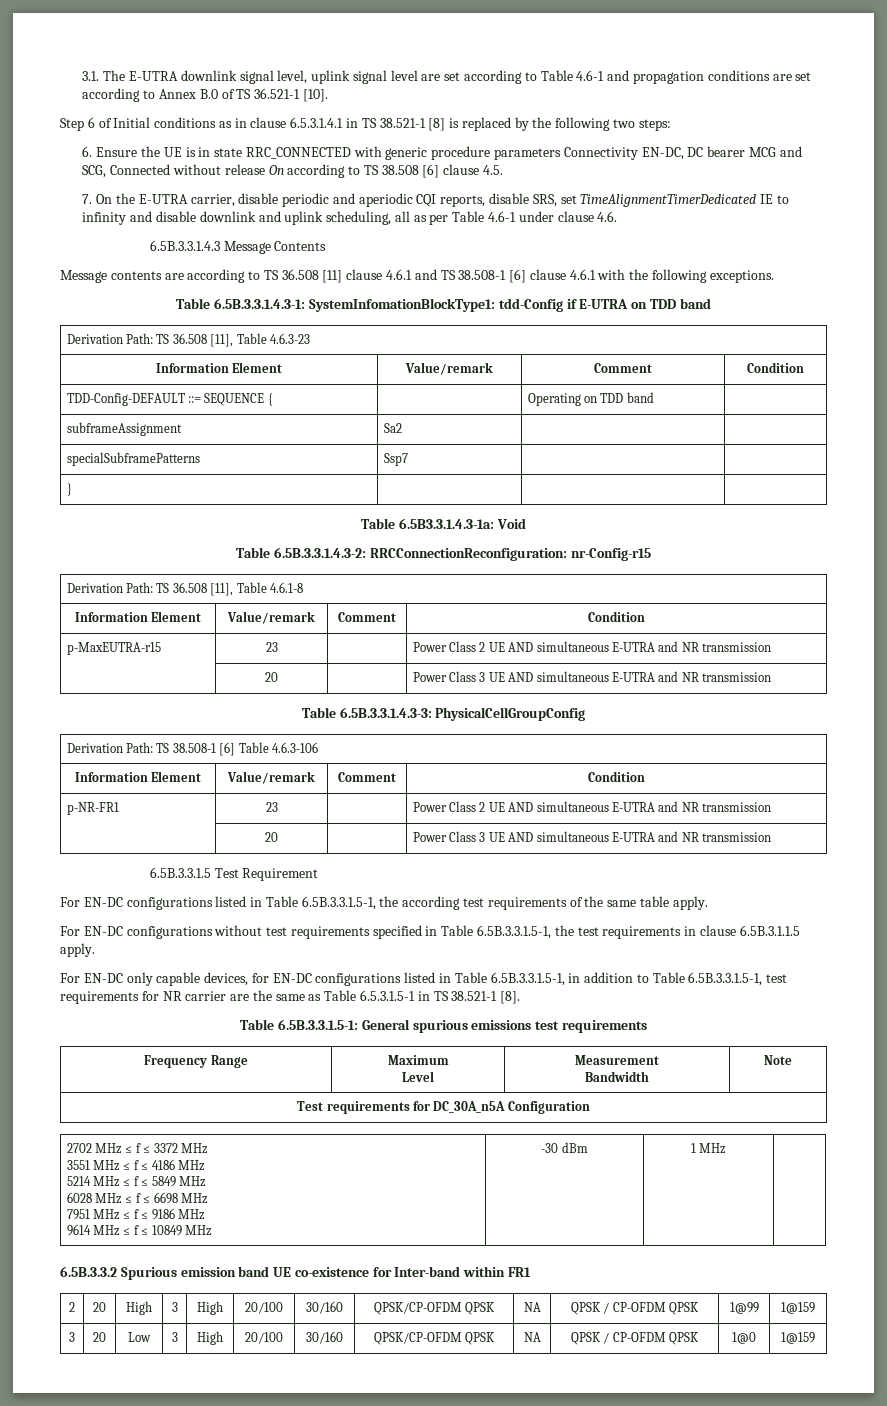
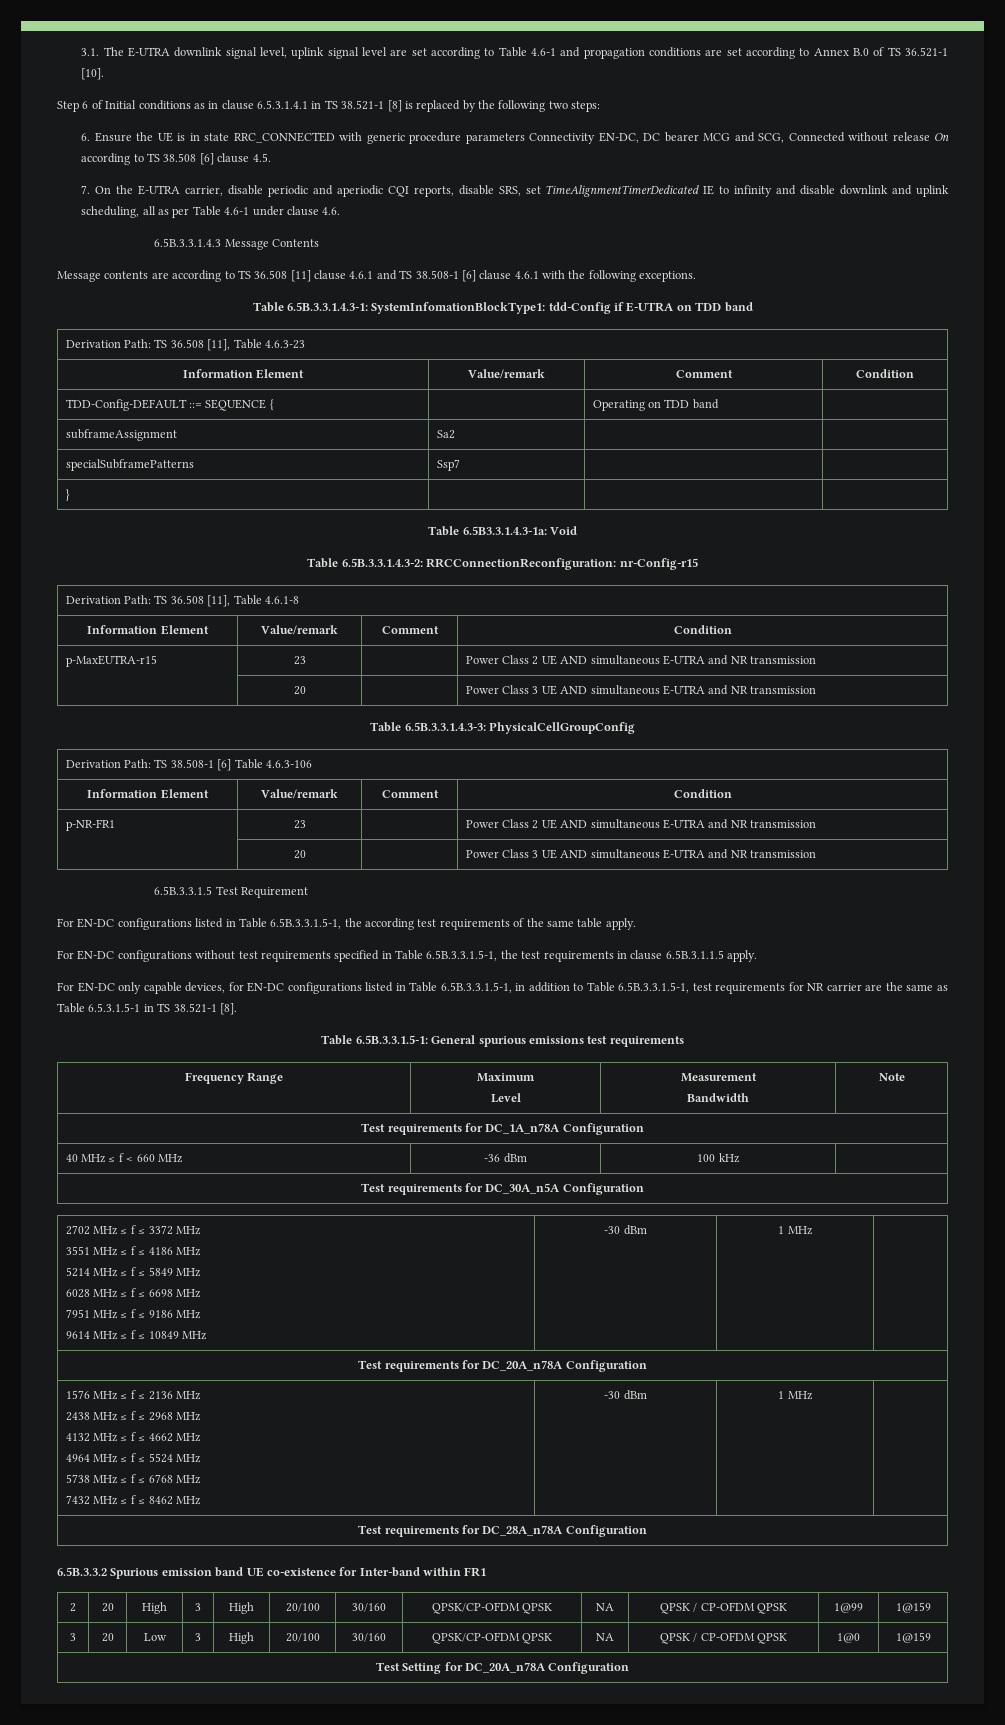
+ Test requirements for DC_1A_n78A Configuration
+ 40 MHz ≤ f < 660 MHz | -36 dBm | 100 kHz |
+ Test requirements for DC_20A_n78A Configuration
+ 1576 MHz ≤ f ≤ 2136 MHz
+ 2438 MHz ≤ f ≤ 2968 MHz
+ 4132 MHz ≤ f ≤ 4662 MHz
+ 4964 MHz ≤ f ≤ 5524 MHz
+ 5738 MHz ≤ f ≤ 6768 MHz
+ 7432 MHz ≤ f ≤ 8462 MHz | -30 dBm | 1 MHz |
+ Test requirements for DC_28A_n78A Configuration
+ Test Setting for DC_20A_n78A Configuration

